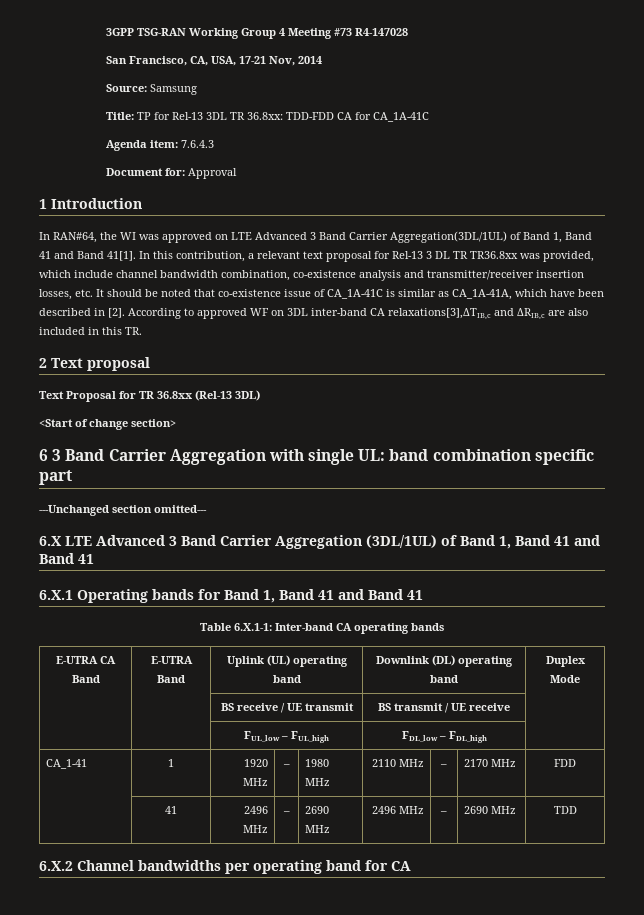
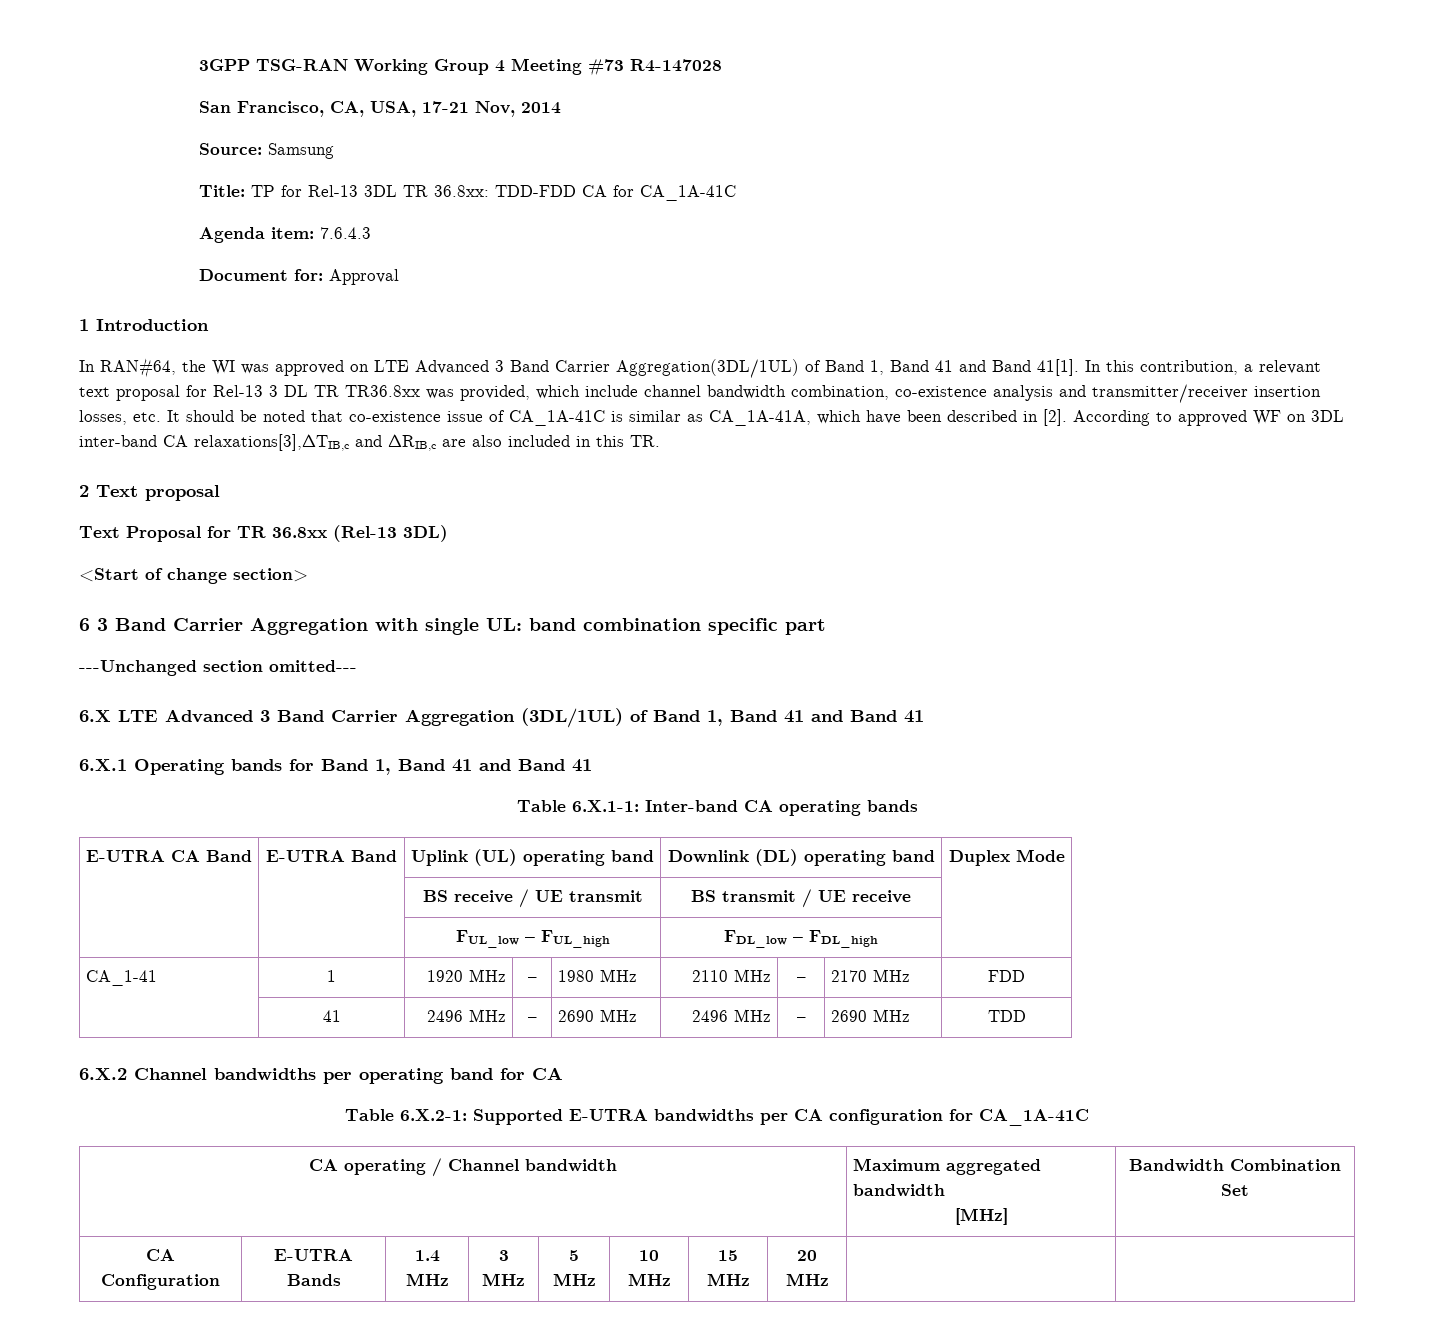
+ Table 6.X.2-1: Supported E-UTRA bandwidths per CA configuration for CA_1A-41C
+ CA operating / Channel bandwidth | Maximum aggregated bandwidth
+ [MHz] | Bandwidth Combination Set
+ CA Configuration | E-UTRA Bands | 1.4 MHz | 3 MHz | 5 MHz | 10 MHz | 15 MHz | 20 MHz | |

